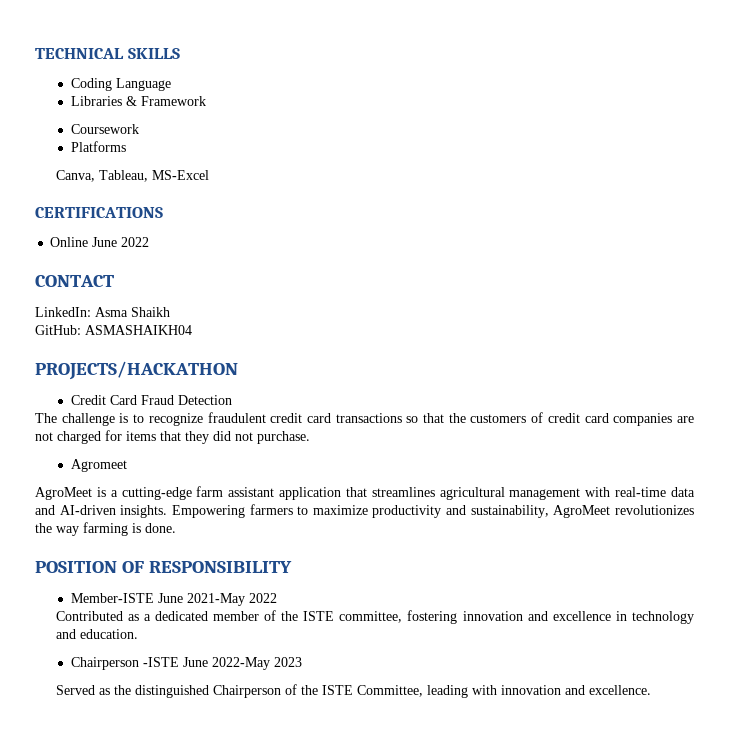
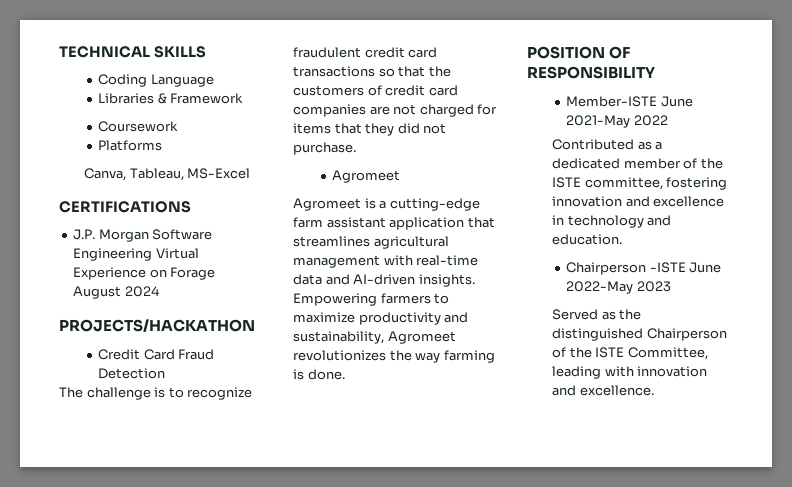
- Online June 2022
- CONTACT
- LinkedIn: Asma Shaikh
- GitHub: ASMASHAIKH04
+ J.P. Morgan Software Engineering Virtual Experience on Forage August 2024
- AgroMeet is a cutting-edge farm assistant application that streamlines agricultural management with real-time data and AI-driven insights.
+ Agromeet is a cutting-edge farm assistant application that streamlines agricultural management with real-time data and AI-driven insights.
- Empowering farmers to maximize productivity and sustainability, AgroMeet revolutionizes the way farming is done.
+ Empowering farmers to maximize productivity and sustainability, Agromeet revolutionizes the way farming is done.

